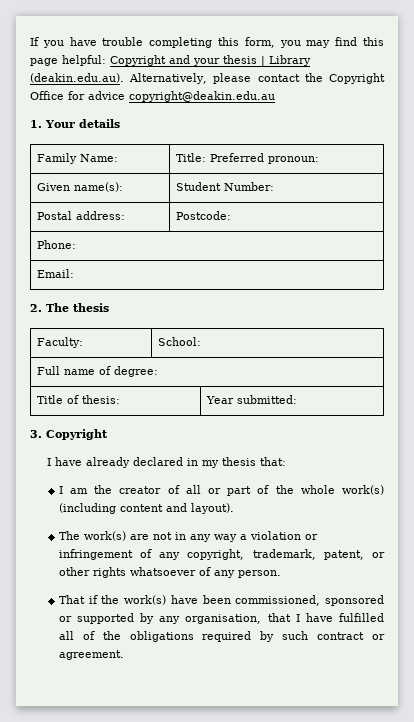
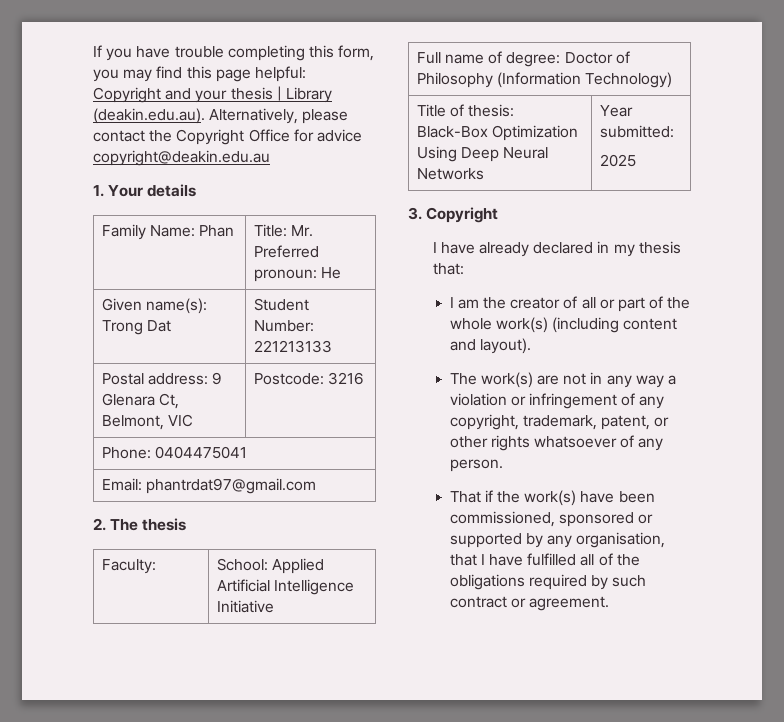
- Family Name: | Title: Preferred pronoun:
+ Family Name: Phan | Title: Mr. Preferred pronoun: He
- Given name(s): | Student Number:
+ Given name(s): Trong Dat | Student Number: 221213133
- Postal address: | Postcode:
+ Postal address: 9 Glenara Ct, Belmont, VIC | Postcode: 3216
- Phone:
+ Phone: 0404475041
- Email:
+ Email: phantrdat97@gmail.com
- Faculty: | School:
+ Faculty: | School: Applied Artificial Intelligence Initiative
- Full name of degree:
- Title of thesis: | Year submitted:
+ Full name of degree: Doctor of Philosophy (Information Technology)
+ Title of thesis: Black-Box Optimization Using Deep Neural Networks | Year submitted:
+ 2025

